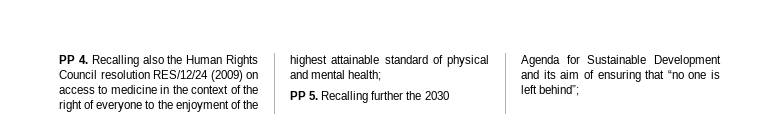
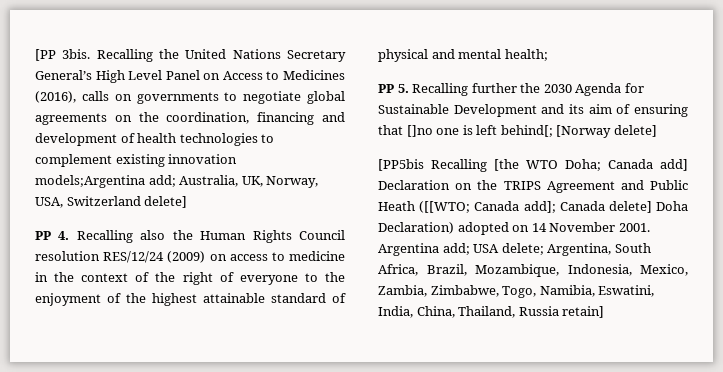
+ [PP 3bis. Recalling the United Nations Secretary General’s High Level Panel on Access to Medicines (2016), calls on governments to negotiate global agreements on the coordination, financing and development of health technologies to complement existing innovation models;Argentina add; Australia, UK, Norway, USA, Switzerland delete]
- PP 5. Recalling further the 2030 Agenda for Sustainable Development and its aim of ensuring that “no one is left behind”;
+ PP 5. Recalling further the 2030 Agenda for Sustainable Development and its aim of ensuring that []no one is left behind[; [Norway delete]
+ [PP5bis Recalling [the WTO Doha; Canada add] Declaration on the TRIPS Agreement and Public Heath ([[WTO; Canada add]; Canada delete] Doha Declaration) adopted on 14 November 2001. Argentina add; USA delete; Argentina, South Africa, Brazil, Mozambique, Indonesia, Mexico, Zambia, Zimbabwe, Togo, Namibia, Eswatini, India, China, Thailand, Russia retain]

